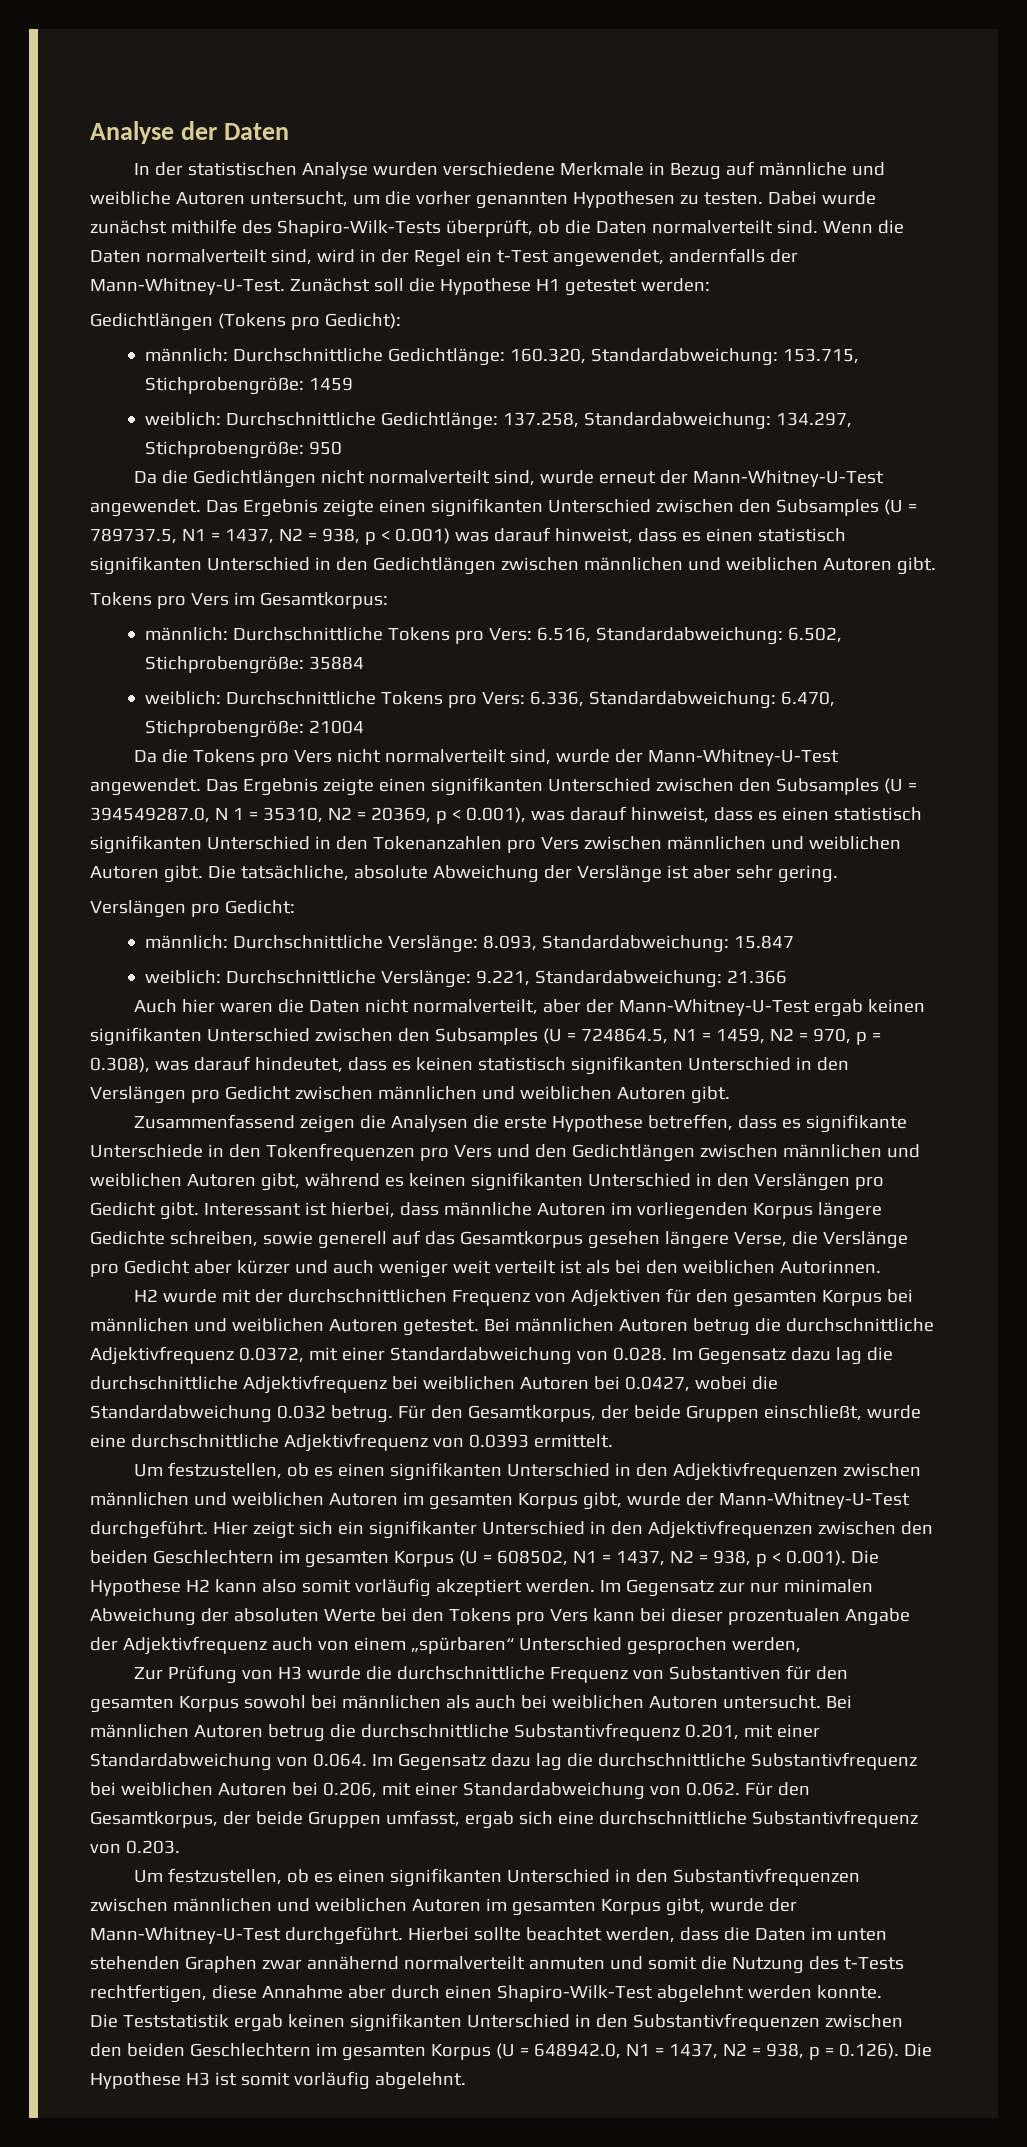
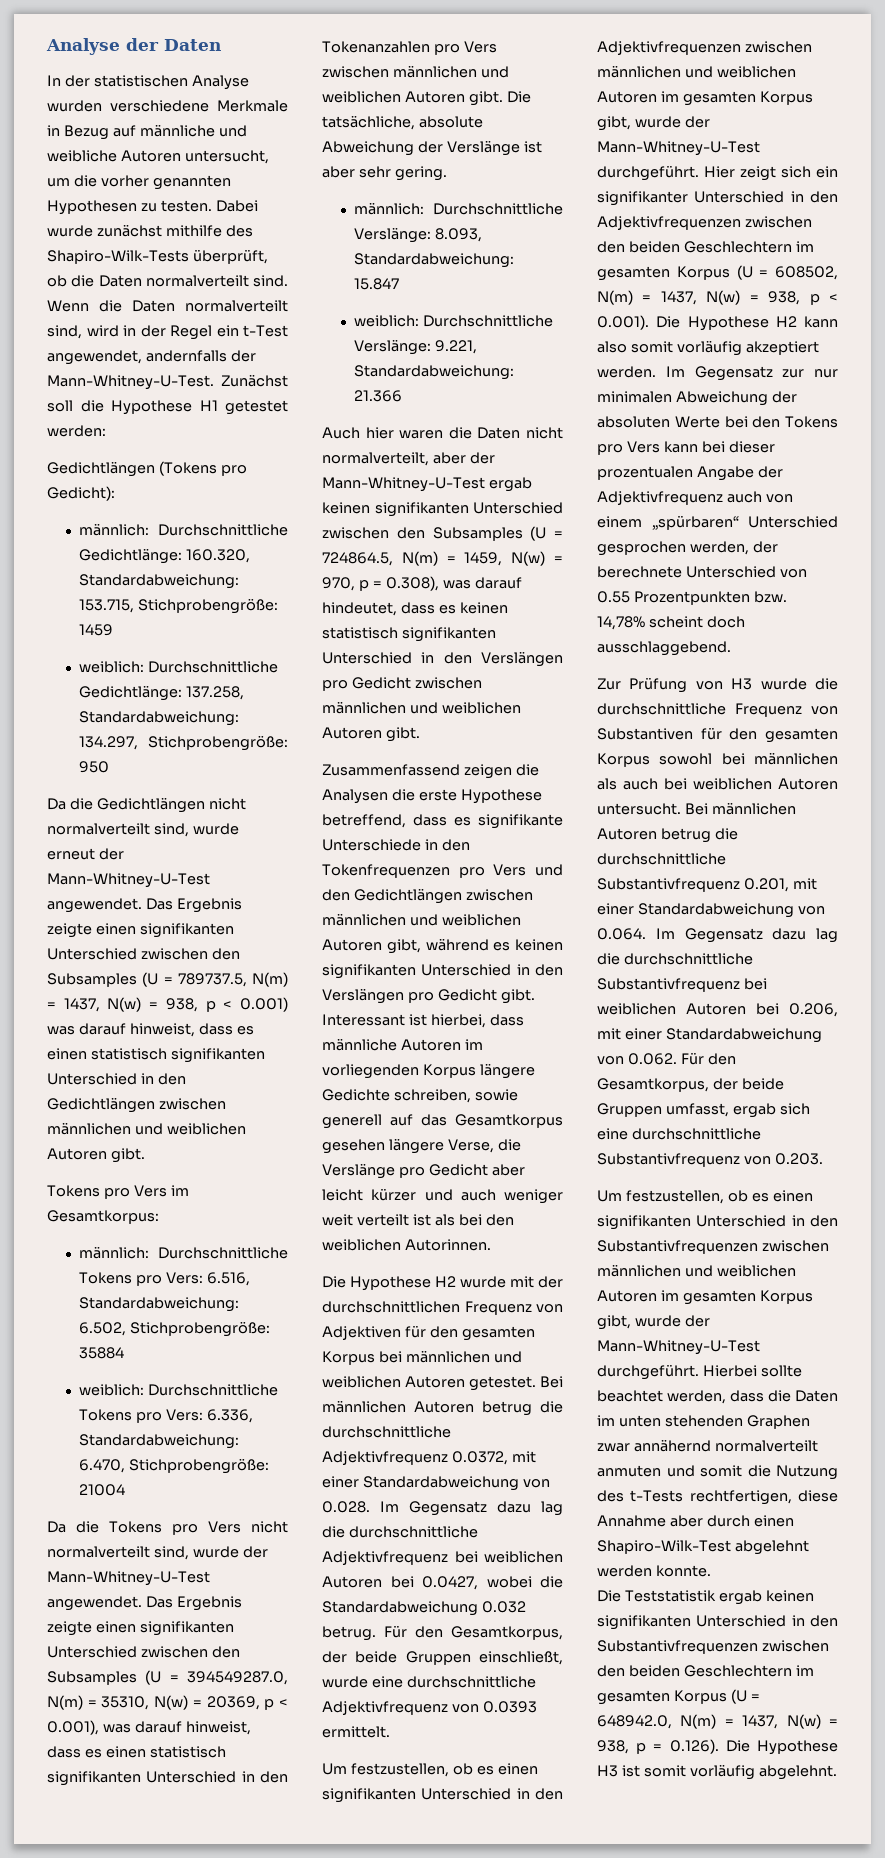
- Das Ergebnis zeigte einen signifikanten Unterschied zwischen den Subsamples (U = 789737.5, N1 = 1437, N2 = 938, p < 0.001) was darauf hinweist, dass es einen statistisch signifikanten Unterschied in den Gedichtlängen zwischen männlichen und weiblichen Autoren gibt.
+ Das Ergebnis zeigte einen signifikanten Unterschied zwischen den Subsamples (U = 789737.5, N(m) = 1437, N(w) = 938, p < 0.001) was darauf hinweist, dass es einen statistisch signifikanten Unterschied in den Gedichtlängen zwischen männlichen und weiblichen Autoren gibt.
- Das Ergebnis zeigte einen signifikanten Unterschied zwischen den Subsamples (U = 394549287.0, N 1 = 35310, N2 = 20369, p < 0.001), was darauf hinweist, dass es einen statistisch signifikanten Unterschied in den Tokenanzahlen pro Vers zwischen männlichen und weiblichen Autoren gibt.
+ Das Ergebnis zeigte einen signifikanten Unterschied zwischen den Subsamples (U = 394549287.0, N(m) = 35310, N(w) = 20369, p < 0.001), was darauf hinweist, dass es einen statistisch signifikanten Unterschied in den Tokenanzahlen pro Vers zwischen männlichen und weiblichen Autoren gibt.
- Verslängen pro Gedicht:
- Auch hier waren die Daten nicht normalverteilt, aber der Mann-Whitney-U-Test ergab keinen signifikanten Unterschied zwischen den Subsamples (U = 724864.5, N1 = 1459, N2 = 970, p = 0.308), was darauf hindeutet, dass es keinen statistisch signifikanten Unterschied in den Verslängen pro Gedicht zwischen männlichen und weiblichen Autoren gibt.
+ Auch hier waren die Daten nicht normalverteilt, aber der Mann-Whitney-U-Test ergab keinen signifikanten Unterschied zwischen den Subsamples (U = 724864.5, N(m) = 1459, N(w) = 970, p = 0.308), was darauf hindeutet, dass es keinen statistisch signifikanten Unterschied in den Verslängen pro Gedicht zwischen männlichen und weiblichen Autoren gibt.
- Zusammenfassend zeigen die Analysen die erste Hypothese betreffen, dass es signifikante Unterschiede in den Tokenfrequenzen pro Vers und den Gedichtlängen zwischen männlichen und weiblichen Autoren gibt, während es keinen signifikanten Unterschied in den Verslängen pro Gedicht gibt.
+ Zusammenfassend zeigen die Analysen die erste Hypothese betreffend, dass es signifikante Unterschiede in den Tokenfrequenzen pro Vers und den Gedichtlängen zwischen männlichen und weiblichen Autoren gibt, während es keinen signifikanten Unterschied in den Verslängen pro Gedicht gibt.
- Interessant ist hierbei, dass männliche Autoren im vorliegenden Korpus längere Gedichte schreiben, sowie generell auf das Gesamtkorpus gesehen längere Verse, die Verslänge pro Gedicht aber kürzer und auch weniger weit verteilt ist als bei den weiblichen Autorinnen.
+ Interessant ist hierbei, dass männliche Autoren im vorliegenden Korpus längere Gedichte schreiben, sowie generell auf das Gesamtkorpus gesehen längere Verse, die Verslänge pro Gedicht aber leicht kürzer und auch weniger weit verteilt ist als bei den weiblichen Autorinnen.
- H2 wurde mit der durchschnittlichen Frequenz von Adjektiven für den gesamten Korpus bei männlichen und weiblichen Autoren getestet.
+ Die Hypothese H2 wurde mit der durchschnittlichen Frequenz von Adjektiven für den gesamten Korpus bei männlichen und weiblichen Autoren getestet.
- Hier zeigt sich ein signifikanter Unterschied in den Adjektivfrequenzen zwischen den beiden Geschlechtern im gesamten Korpus (U = 608502, N1 = 1437, N2 = 938, p < 0.001). Die Hypothese H2 kann also somit vorläufig akzeptiert werden.
+ Hier zeigt sich ein signifikanter Unterschied in den Adjektivfrequenzen zwischen den beiden Geschlechtern im gesamten Korpus (U = 608502, N(m) = 1437, N(w) = 938, p < 0.001). Die Hypothese H2 kann also somit vorläufig akzeptiert werden.
- Im Gegensatz zur nur minimalen Abweichung der absoluten Werte bei den Tokens pro Vers kann bei dieser prozentualen Angabe der Adjektivfrequenz auch von einem „spürbaren“ Unterschied gesprochen werden,
+ Im Gegensatz zur nur minimalen Abweichung der absoluten Werte bei den Tokens pro Vers kann bei dieser prozentualen Angabe der Adjektivfrequenz auch von einem „spürbaren“ Unterschied gesprochen werden, der berechnete Unterschied von 0.55 Prozentpunkten bzw. 14,78% scheint doch ausschlaggebend.
- Die Teststatistik ergab keinen signifikanten Unterschied in den Substantivfrequenzen zwischen den beiden Geschlechtern im gesamten Korpus (U = 648942.0, N1 = 1437, N2 = 938, p = 0.126). Die Hypothese H3 ist somit vorläufig abgelehnt.
+ Die Teststatistik ergab keinen signifikanten Unterschied in den Substantivfrequenzen zwischen den beiden Geschlechtern im gesamten Korpus (U = 648942.0, N(m) = 1437, N(w) = 938, p = 0.126). Die Hypothese H3 ist somit vorläufig abgelehnt.

